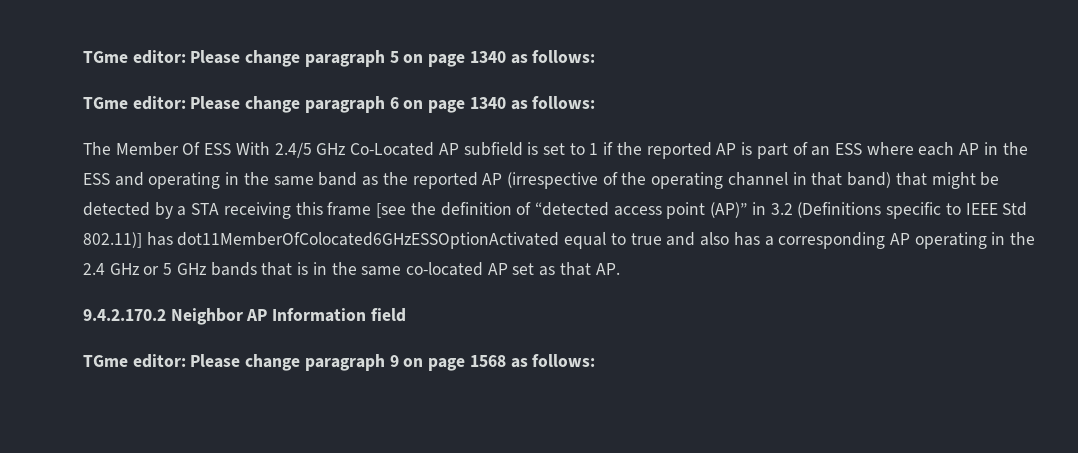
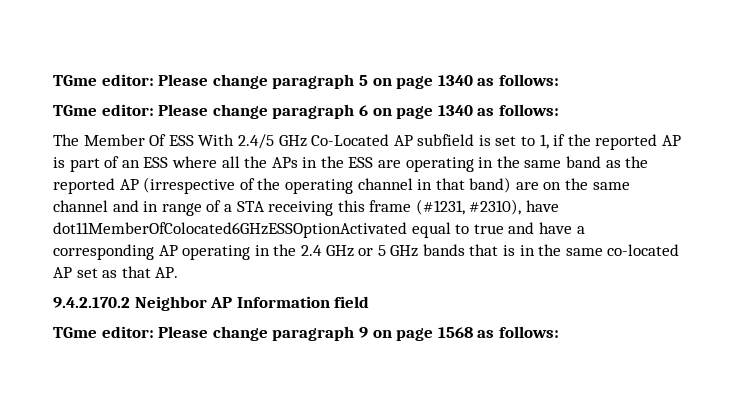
- The Member Of ESS With 2.4/5 GHz Co-Located AP subfield is set to 1 if the reported AP is part of an ESS where each AP in the ESS and operating in the same band as the reported AP (irrespective of the operating channel in that band) that might be detected by a STA receiving this frame [see the definition of “detected access point (AP)” in 3.2 (Definitions specific to IEEE Std 802.11)] has dot11MemberOfColocated6GHzESSOptionActivated equal to true and also has a corresponding AP operating in the 2.4 GHz or 5 GHz bands that is in the same co-located AP set as that AP.
+ The Member Of ESS With 2.4/5 GHz Co-Located AP subfield is set to 1, if the reported AP is part of an ESS where all the APs in the ESS are operating in the same band as the reported AP (irrespective of the operating channel in that band) are on the same channel and in range of a STA receiving this frame (#1231, #2310), have dot11MemberOfColocated6GHzESSOptionActivated equal to true and have a corresponding AP operating in the 2.4 GHz or 5 GHz bands that is in the same co-located AP set as that AP.

